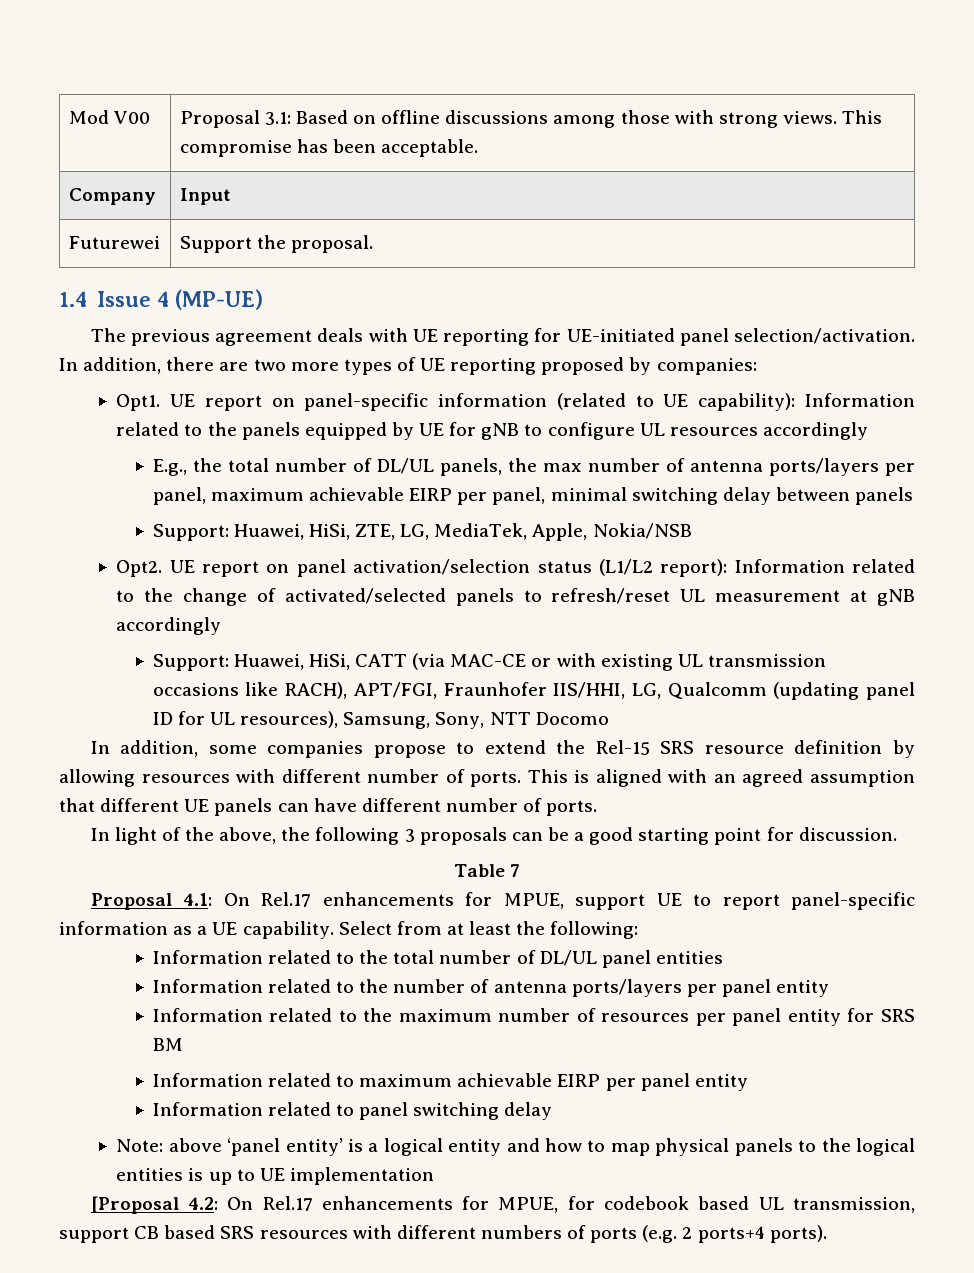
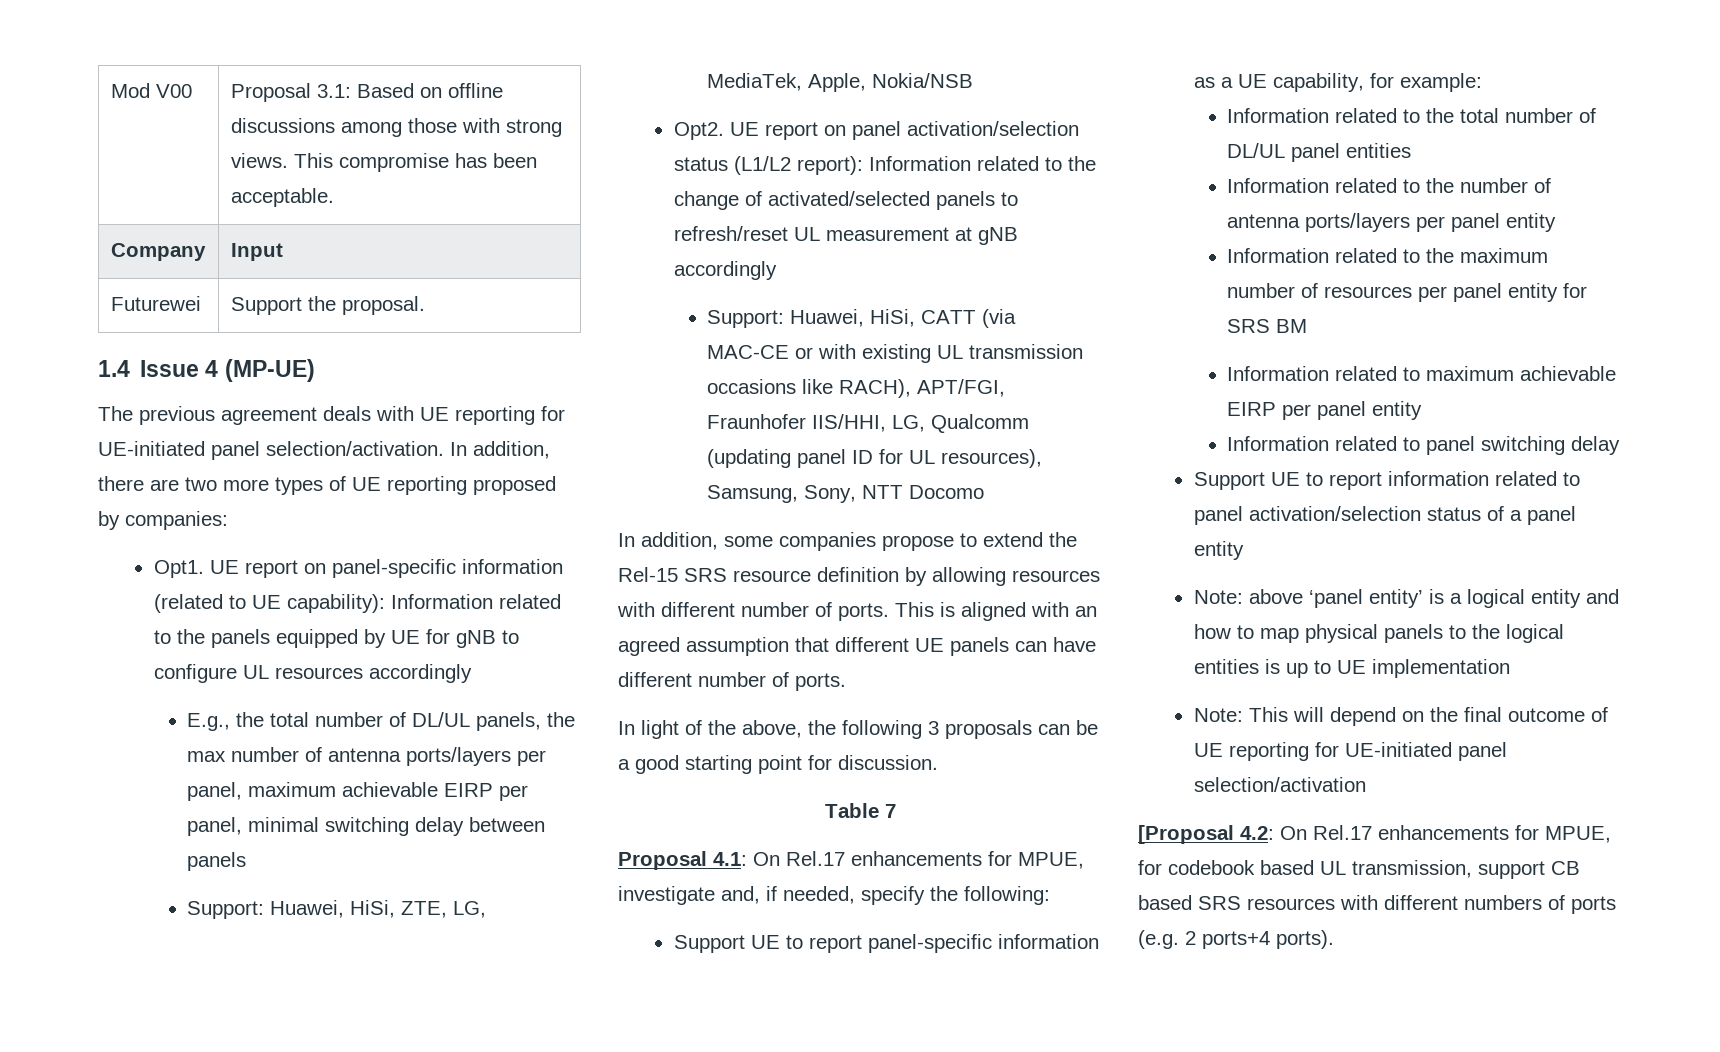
- Proposal 4.1: On Rel.17 enhancements for MPUE, support UE to report panel-specific information as a UE capability. Select from at least the following:
+ Proposal 4.1: On Rel.17 enhancements for MPUE, investigate and, if needed, specify the following:
+ Support UE to report panel-specific information as a UE capability, for example:
+ Support UE to report information related to panel activation/selection status of a panel entity
+ Note: This will depend on the final outcome of UE reporting for UE-initiated panel selection/activation

